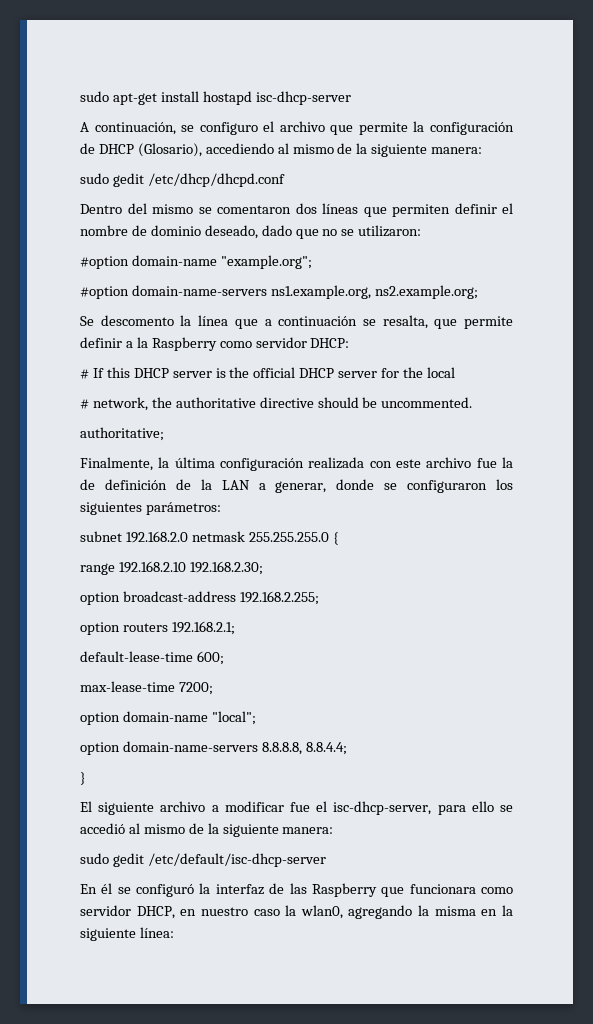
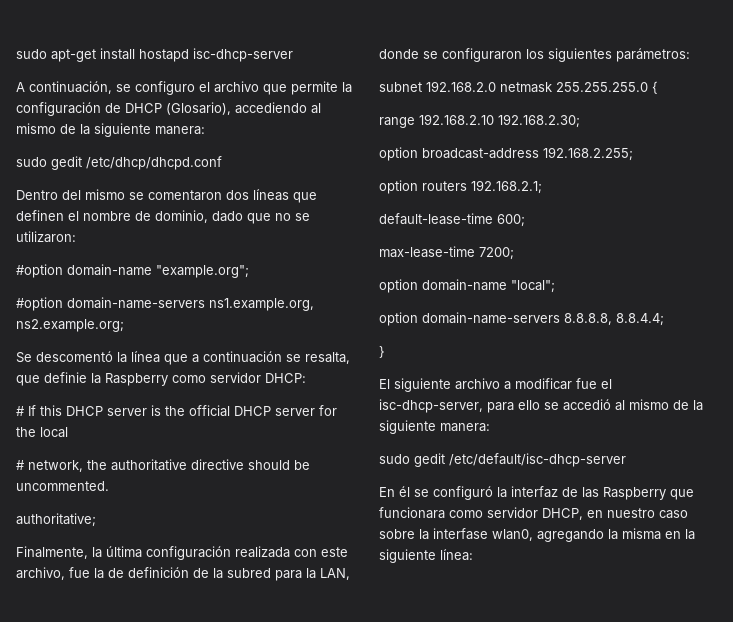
- Dentro del mismo se comentaron dos líneas que permiten definir el nombre de dominio deseado, dado que no se utilizaron:
+ Dentro del mismo se comentaron dos líneas que definen el nombre de dominio, dado que no se utilizaron:
- Se descomento la línea que a continuación se resalta, que permite definir a la Raspberry como servidor DHCP:
+ Se descomentó la línea que a continuación se resalta, que definie la Raspberry como servidor DHCP:
- Finalmente, la última configuración realizada con este archivo fue la de definición de la LAN a generar, donde se configuraron los siguientes parámetros:
+ Finalmente, la última configuración realizada con este archivo, fue la de definición de la subred para la LAN, donde se configuraron los siguientes parámetros:
- En él se configuró la interfaz de las Raspberry que funcionara como servidor DHCP, en nuestro caso la wlan0, agregando la misma en la siguiente línea:
+ En él se configuró la interfaz de las Raspberry que funcionara como servidor DHCP, en nuestro caso sobre la interfase wlan0, agregando la misma en la siguiente línea:

